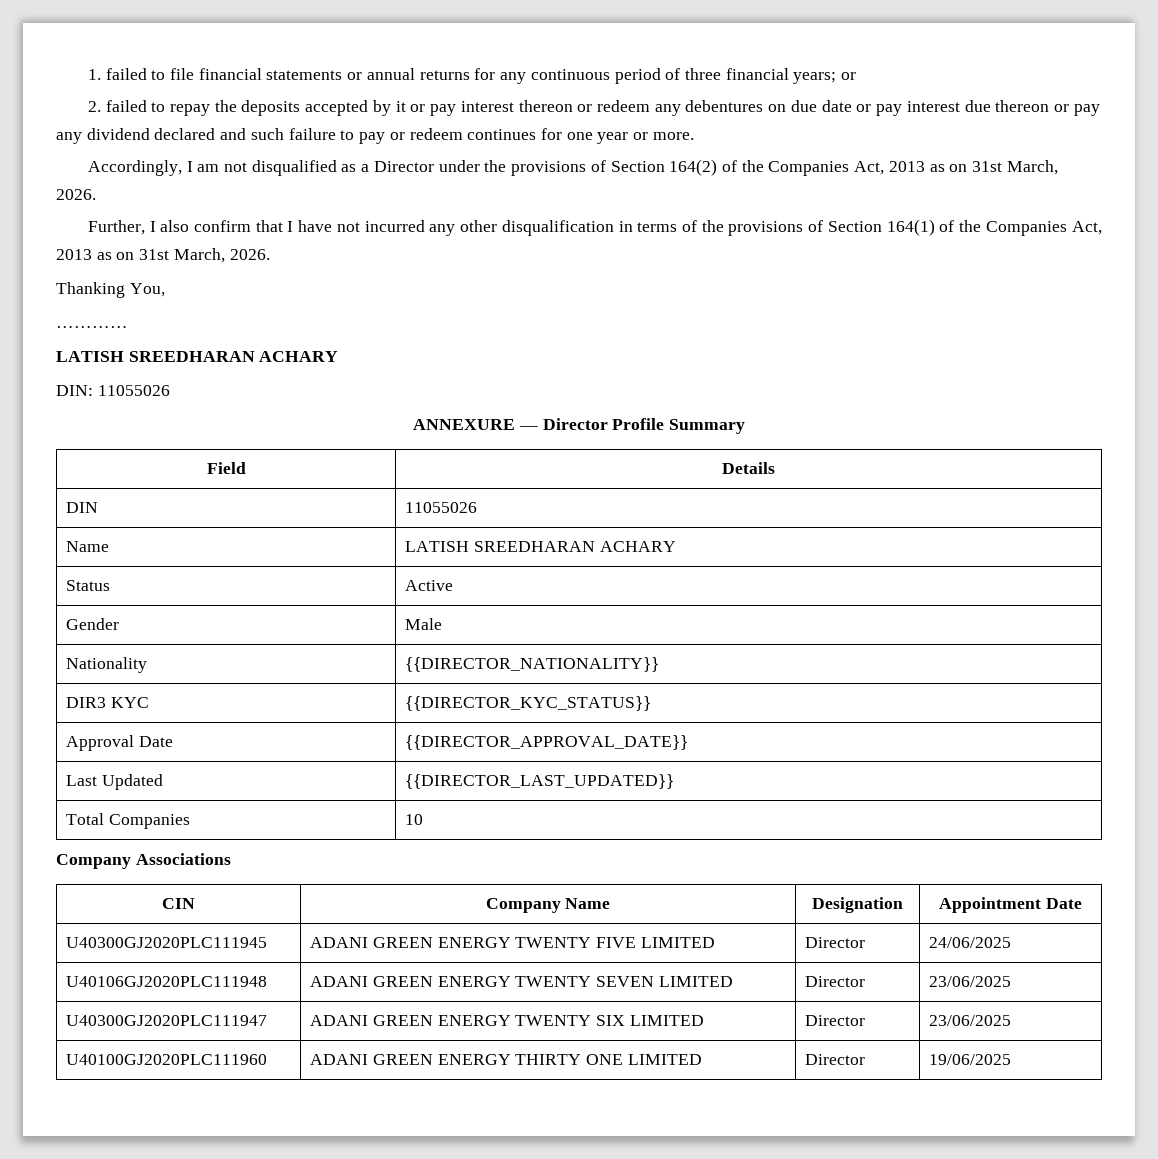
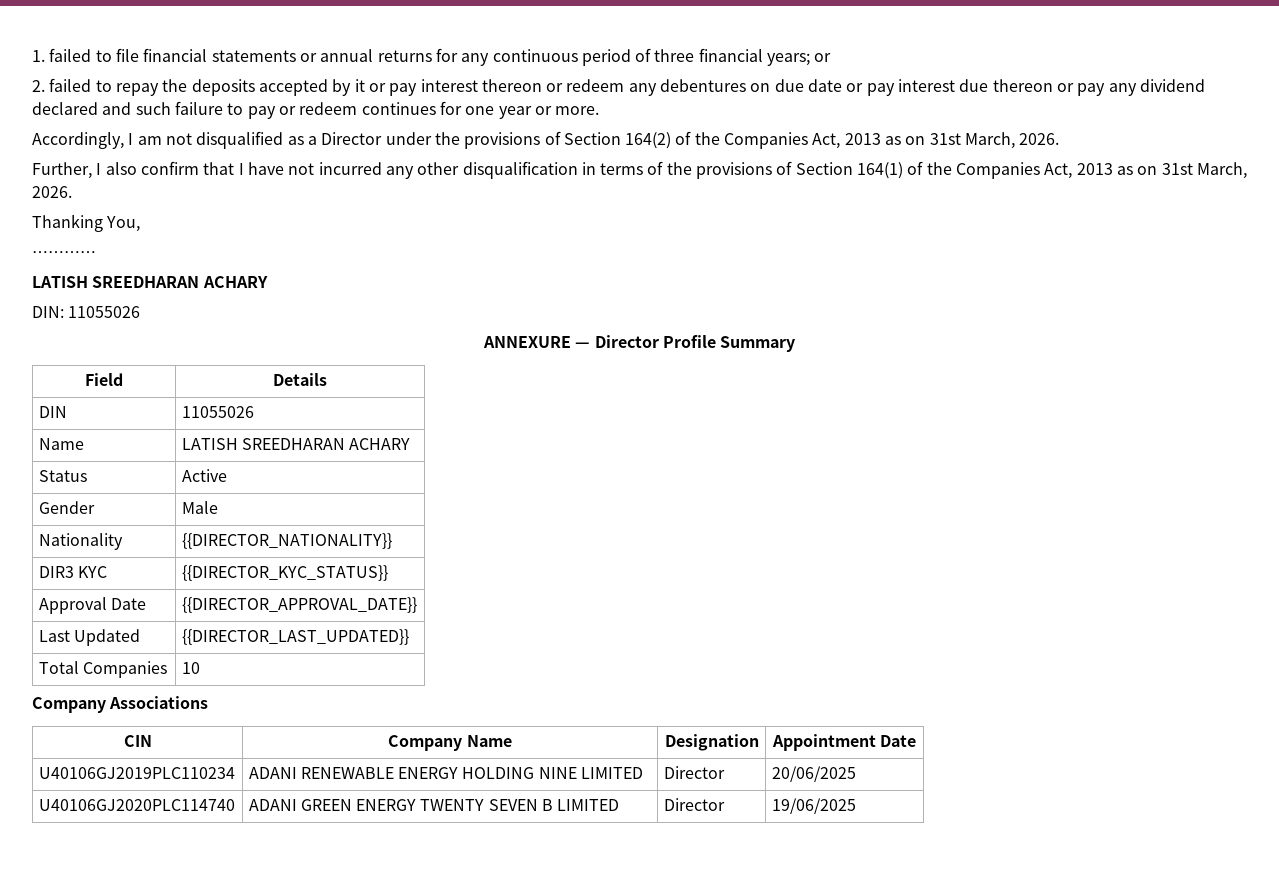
- U40300GJ2020PLC111945 | ADANI GREEN ENERGY TWENTY FIVE LIMITED | Director | 24/06/2025
- U40106GJ2020PLC111948 | ADANI GREEN ENERGY TWENTY SEVEN LIMITED | Director | 23/06/2025
- U40300GJ2020PLC111947 | ADANI GREEN ENERGY TWENTY SIX LIMITED | Director | 23/06/2025
- U40100GJ2020PLC111960 | ADANI GREEN ENERGY THIRTY ONE LIMITED | Director | 19/06/2025
+ U40106GJ2019PLC110234 | ADANI RENEWABLE ENERGY HOLDING NINE LIMITED | Director | 20/06/2025
+ U40106GJ2020PLC114740 | ADANI GREEN ENERGY TWENTY SEVEN B LIMITED | Director | 19/06/2025

